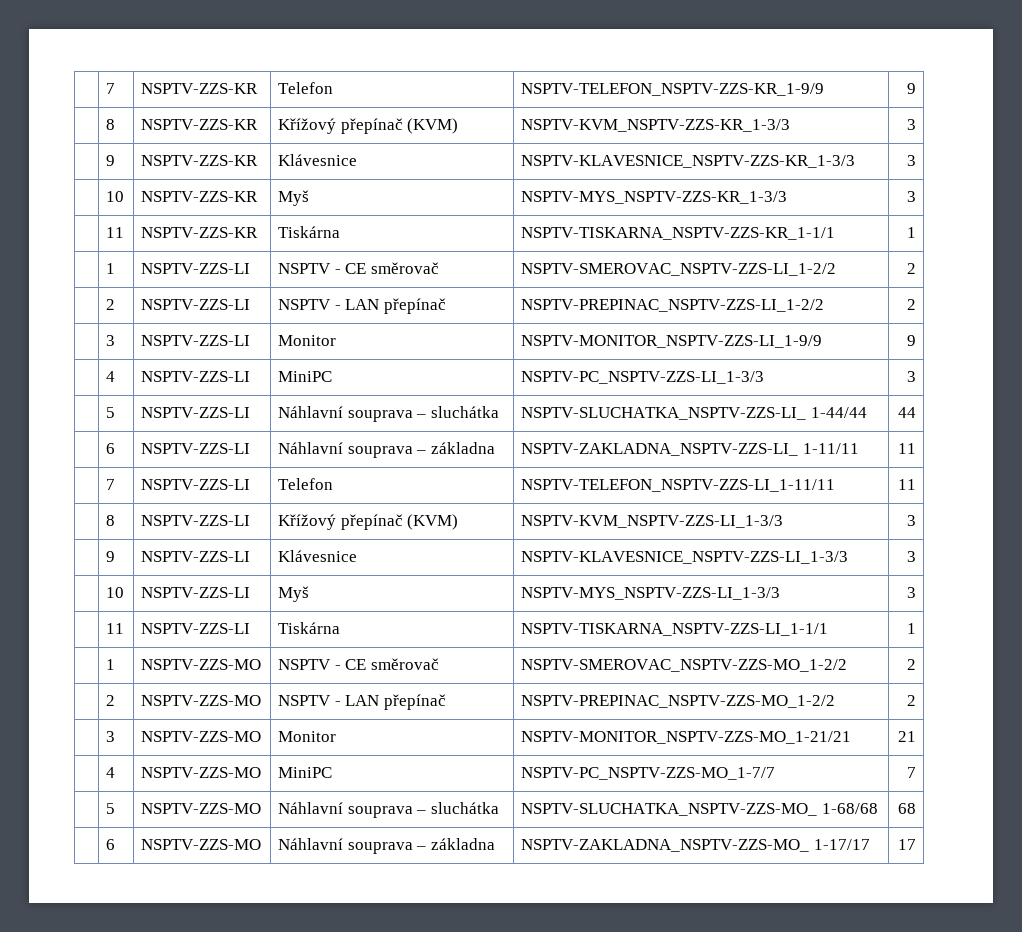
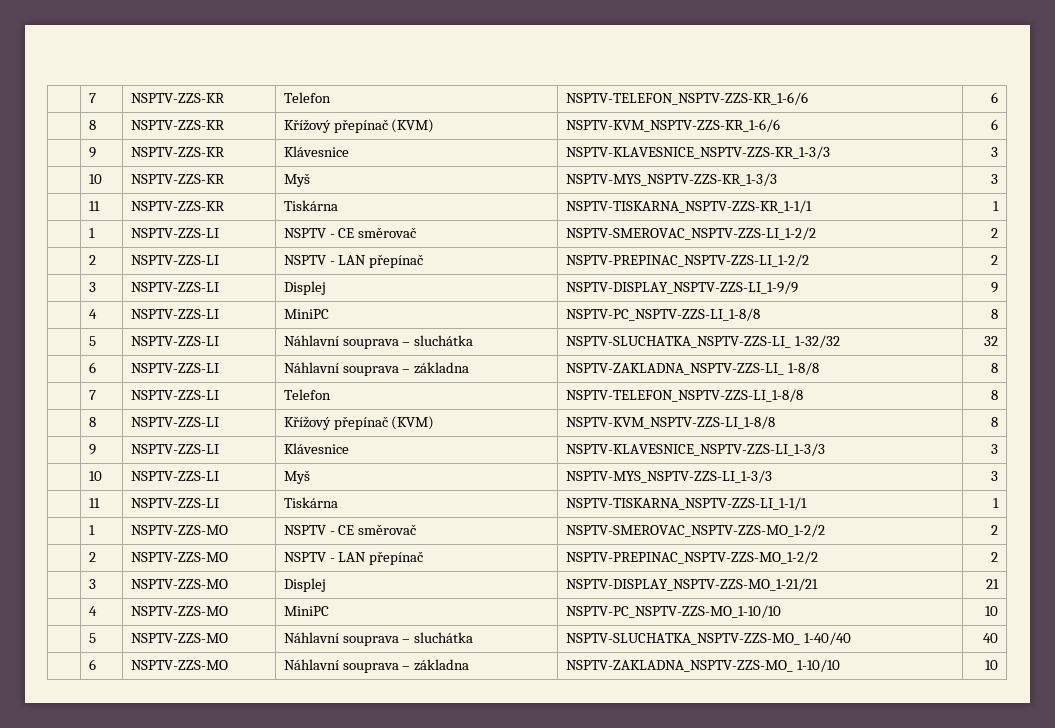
- | 7 | NSPTV-ZZS-KR | Telefon | NSPTV-TELEFON_NSPTV-ZZS-KR_1-9/9 | 9
+ | 7 | NSPTV-ZZS-KR | Telefon | NSPTV-TELEFON_NSPTV-ZZS-KR_1-6/6 | 6
- | 8 | NSPTV-ZZS-KR | Křížový přepínač (KVM) | NSPTV-KVM_NSPTV-ZZS-KR_1-3/3 | 3
+ | 8 | NSPTV-ZZS-KR | Křížový přepínač (KVM) | NSPTV-KVM_NSPTV-ZZS-KR_1-6/6 | 6
- | 3 | NSPTV-ZZS-LI | Monitor | NSPTV-MONITOR_NSPTV-ZZS-LI_1-9/9 | 9
+ | 3 | NSPTV-ZZS-LI | Displej | NSPTV-DISPLAY_NSPTV-ZZS-LI_1-9/9 | 9
- | 4 | NSPTV-ZZS-LI | MiniPC | NSPTV-PC_NSPTV-ZZS-LI_1-3/3 | 3
+ | 4 | NSPTV-ZZS-LI | MiniPC | NSPTV-PC_NSPTV-ZZS-LI_1-8/8 | 8
- | 5 | NSPTV-ZZS-LI | Náhlavní souprava – sluchátka | NSPTV-SLUCHATKA_NSPTV-ZZS-LI_ 1-44/44 | 44
+ | 5 | NSPTV-ZZS-LI | Náhlavní souprava – sluchátka | NSPTV-SLUCHATKA_NSPTV-ZZS-LI_ 1-32/32 | 32
- | 6 | NSPTV-ZZS-LI | Náhlavní souprava – základna | NSPTV-ZAKLADNA_NSPTV-ZZS-LI_ 1-11/11 | 11
+ | 6 | NSPTV-ZZS-LI | Náhlavní souprava – základna | NSPTV-ZAKLADNA_NSPTV-ZZS-LI_ 1-8/8 | 8
- | 7 | NSPTV-ZZS-LI | Telefon | NSPTV-TELEFON_NSPTV-ZZS-LI_1-11/11 | 11
+ | 7 | NSPTV-ZZS-LI | Telefon | NSPTV-TELEFON_NSPTV-ZZS-LI_1-8/8 | 8
- | 8 | NSPTV-ZZS-LI | Křížový přepínač (KVM) | NSPTV-KVM_NSPTV-ZZS-LI_1-3/3 | 3
+ | 8 | NSPTV-ZZS-LI | Křížový přepínač (KVM) | NSPTV-KVM_NSPTV-ZZS-LI_1-8/8 | 8
- | 3 | NSPTV-ZZS-MO | Monitor | NSPTV-MONITOR_NSPTV-ZZS-MO_1-21/21 | 21
+ | 3 | NSPTV-ZZS-MO | Displej | NSPTV-DISPLAY_NSPTV-ZZS-MO_1-21/21 | 21
- | 4 | NSPTV-ZZS-MO | MiniPC | NSPTV-PC_NSPTV-ZZS-MO_1-7/7 | 7
+ | 4 | NSPTV-ZZS-MO | MiniPC | NSPTV-PC_NSPTV-ZZS-MO_1-10/10 | 10
- | 5 | NSPTV-ZZS-MO | Náhlavní souprava – sluchátka | NSPTV-SLUCHATKA_NSPTV-ZZS-MO_ 1-68/68 | 68
+ | 5 | NSPTV-ZZS-MO | Náhlavní souprava – sluchátka | NSPTV-SLUCHATKA_NSPTV-ZZS-MO_ 1-40/40 | 40
- | 6 | NSPTV-ZZS-MO | Náhlavní souprava – základna | NSPTV-ZAKLADNA_NSPTV-ZZS-MO_ 1-17/17 | 17
+ | 6 | NSPTV-ZZS-MO | Náhlavní souprava – základna | NSPTV-ZAKLADNA_NSPTV-ZZS-MO_ 1-10/10 | 10

